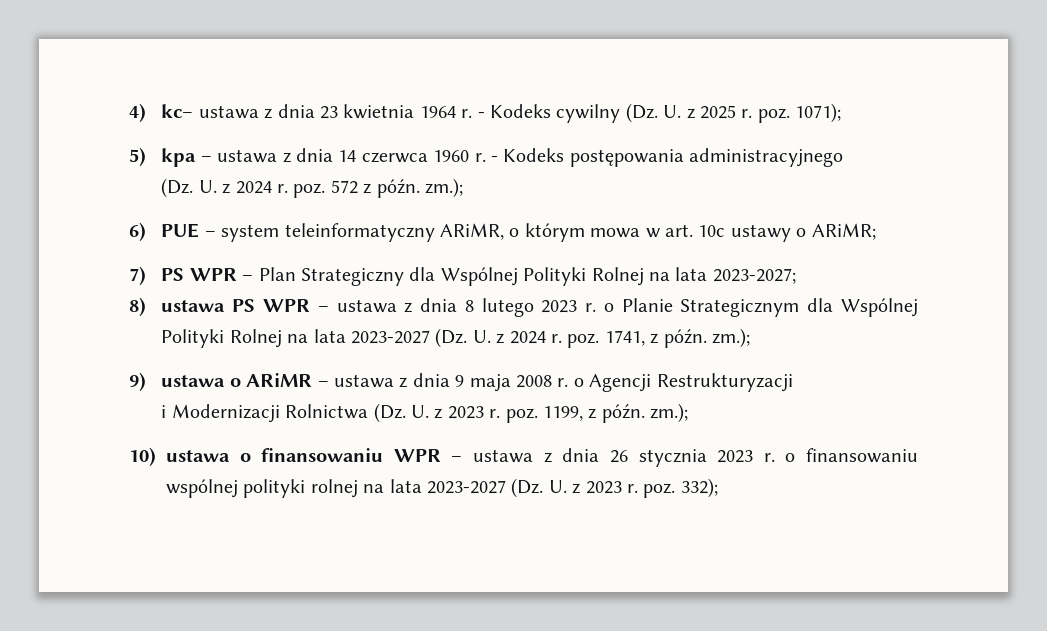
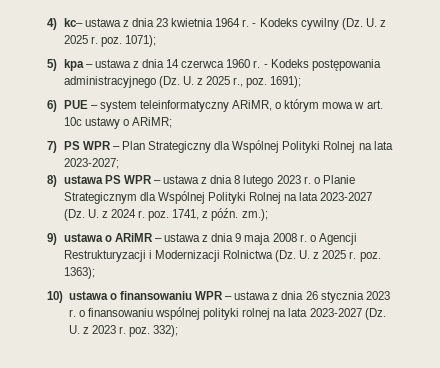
- - Kodeks postępowania administracyjnego
- (Dz. U. z 2024 r. poz. 572 z późn. zm.);
+ - Kodeks postępowania administracyjnego (Dz. U. z 2025 r., poz. 1691);
- 9) ustawa o ARiMR – ustawa z dnia 9 maja 2008 r. o Agencji Restrukturyzacji
- i Modernizacji Rolnictwa (Dz. U. z 2023 r. poz. 1199, z późn. zm.);
+ 9) ustawa o ARiMR – ustawa z dnia 9 maja 2008 r. o Agencji Restrukturyzacji i Modernizacji Rolnictwa (Dz. U. z 2025 r. poz. 1363);

